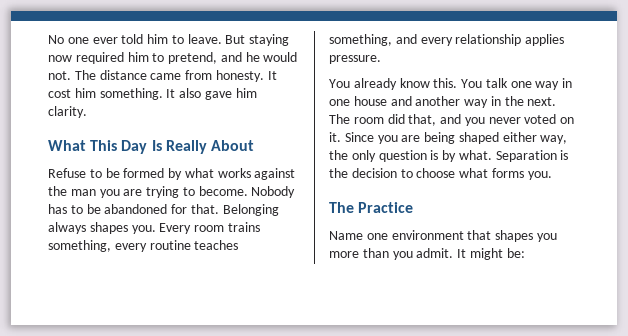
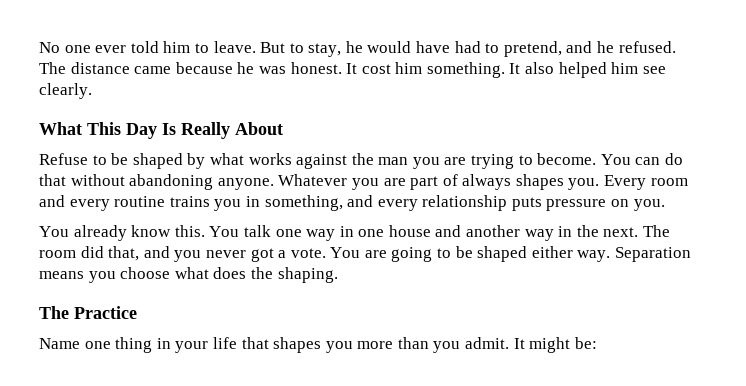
- But staying now required him to pretend, and he would not.
+ But to stay, he would have had to pretend, and he refused.
- The distance came from honesty.
+ The distance came because he was honest.
- It also gave him clarity.
+ It also helped him see clearly.
- Refuse to be formed by what works against the man you are trying to become.
+ Refuse to be shaped by what works against the man you are trying to become.
- Nobody has to be abandoned for that. Belonging always shapes you.
+ You can do that without abandoning anyone. Whatever you are part of always shapes you.
- Every room trains something, every routine teaches something, and every relationship applies pressure.
+ Every room and every routine trains you in something, and every relationship puts pressure on you.
- The room did that, and you never voted on it. Since you are being shaped either way, the only question is by what. Separation is the decision to choose what forms you.
+ The room did that, and you never got a vote. You are going to be shaped either way. Separation means you choose what does the shaping.
- Name one environment that shapes you more than you admit.
+ Name one thing in your life that shapes you more than you admit.

